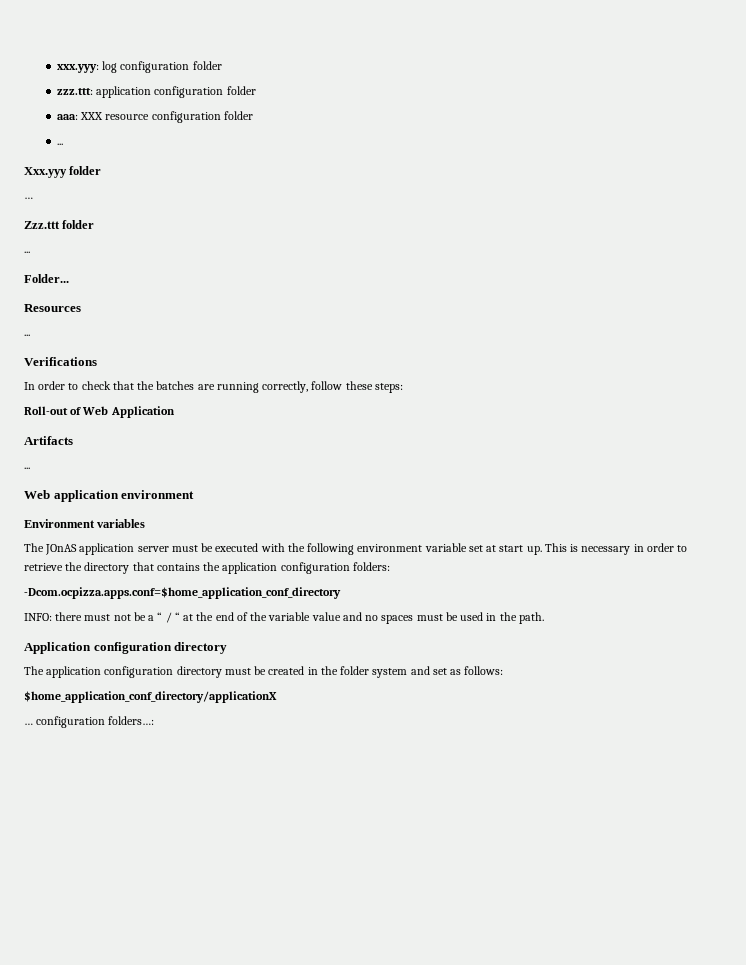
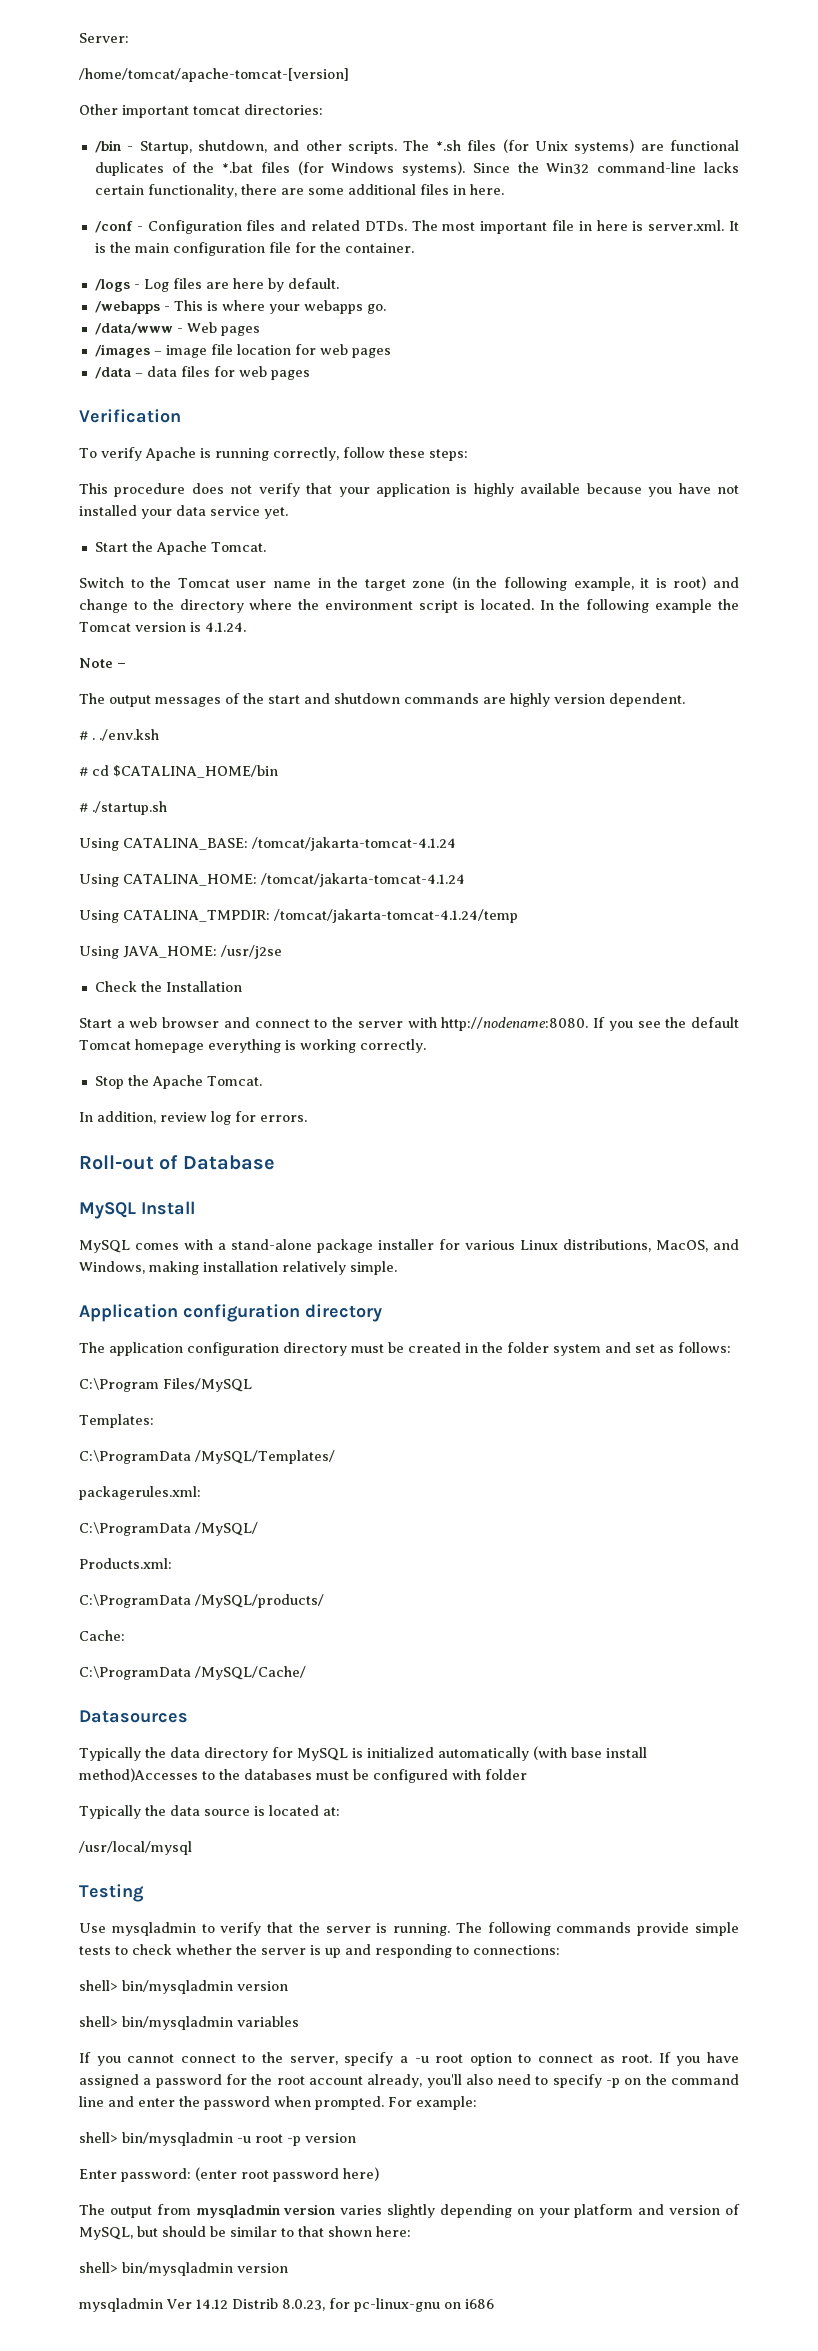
- xxx.yyy: log configuration folder
- zzz.ttt: application configuration folder
- aaa: XXX resource configuration folder
- ...
- Xxx.yyy folder
- …
- Zzz.ttt folder
- ...
- Folder...
- Resources
- ...
- Verifications
- In order to check that the batches are running correctly, follow these steps:
+ Server:
+ /home/tomcat/apache-tomcat-[version]
+ Other important tomcat directories:
+ /bin - Startup, shutdown, and other scripts. The *.sh files (for Unix systems) are functional duplicates of the *.bat files (for Windows systems). Since the Win32 command-line lacks certain functionality, there are some additional files in here.
+ /conf - Configuration files and related DTDs. The most important file in here is server.xml. It is the main configuration file for the container.
+ /logs - Log files are here by default.
+ /webapps - This is where your webapps go.
+ /data/www - Web pages
+ /images – image file location for web pages
+ /data – data files for web pages
+ Verification
+ To verify Apache is running correctly, follow these steps:
- Roll-out of Web Application
- Artifacts
- ...
- Web application environment
- Environment variables
- The JOnAS application server must be executed with the following environment variable set at start up. This is necessary in order to retrieve the directory that contains the application configuration folders:
- -Dcom.ocpizza.apps.conf=$home_application_conf_directory
- INFO: there must not be a “ / “ at the end of the variable value and no spaces must be used in the path.
+ This procedure does not verify that your application is highly available because you have not installed your data service yet.
+ Start the Apache Tomcat.
+ Switch to the Tomcat user name in the target zone (in the following example, it is root) and change to the directory where the environment script is located. In the following example the Tomcat version is 4.1.24.
+ Note –
+ The output messages of the start and shutdown commands are highly version dependent.
+ # . ./env.ksh
+ # cd $CATALINA_HOME/bin
+ # ./startup.sh
+ Using CATALINA_BASE: /tomcat/jakarta-tomcat-4.1.24
+ Using CATALINA_HOME: /tomcat/jakarta-tomcat-4.1.24
+ Using CATALINA_TMPDIR: /tomcat/jakarta-tomcat-4.1.24/temp
+ Using JAVA_HOME: /usr/j2se
+ Check the Installation
+ Start a web browser and connect to the server with http://nodename:8080. If you see the default Tomcat homepage everything is working correctly.
+ Stop the Apache Tomcat.
+ In addition, review log for errors.
+ Roll-out of Database
+ MySQL Install
+ MySQL comes with a stand-alone package installer for various Linux distributions, MacOS, and Windows, making installation relatively simple.
- $home_application_conf_directory/applicationX
- … configuration folders…:
+ C:\Program Files/MySQL
+ Templates:
+ C:\ProgramData /MySQL/Templates/
+ packagerules.xml:
+ C:\ProgramData /MySQL/
+ Products.xml:
+ C:\ProgramData /MySQL/products/
+ Cache:
+ C:\ProgramData /MySQL/Cache/
+ Datasources
+ Typically the data directory for MySQL is initialized automatically (with base install method)Accesses to the databases must be configured with folder
+ Typically the data source is located at:
+ /usr/local/mysql
+ Testing
+ Use mysqladmin to verify that the server is running. The following commands provide simple tests to check whether the server is up and responding to connections:
+ shell> bin/mysqladmin version
+ shell> bin/mysqladmin variables
+ If you cannot connect to the server, specify a -u root option to connect as root. If you have assigned a password for the root account already, you'll also need to specify -p on the command line and enter the password when prompted. For example:
+ shell> bin/mysqladmin -u root -p version
+ Enter password: (enter root password here)
+ The output from mysqladmin version varies slightly depending on your platform and version of MySQL, but should be similar to that shown here:
+ shell> bin/mysqladmin version
+ mysqladmin Ver 14.12 Distrib 8.0.23, for pc-linux-gnu on i686

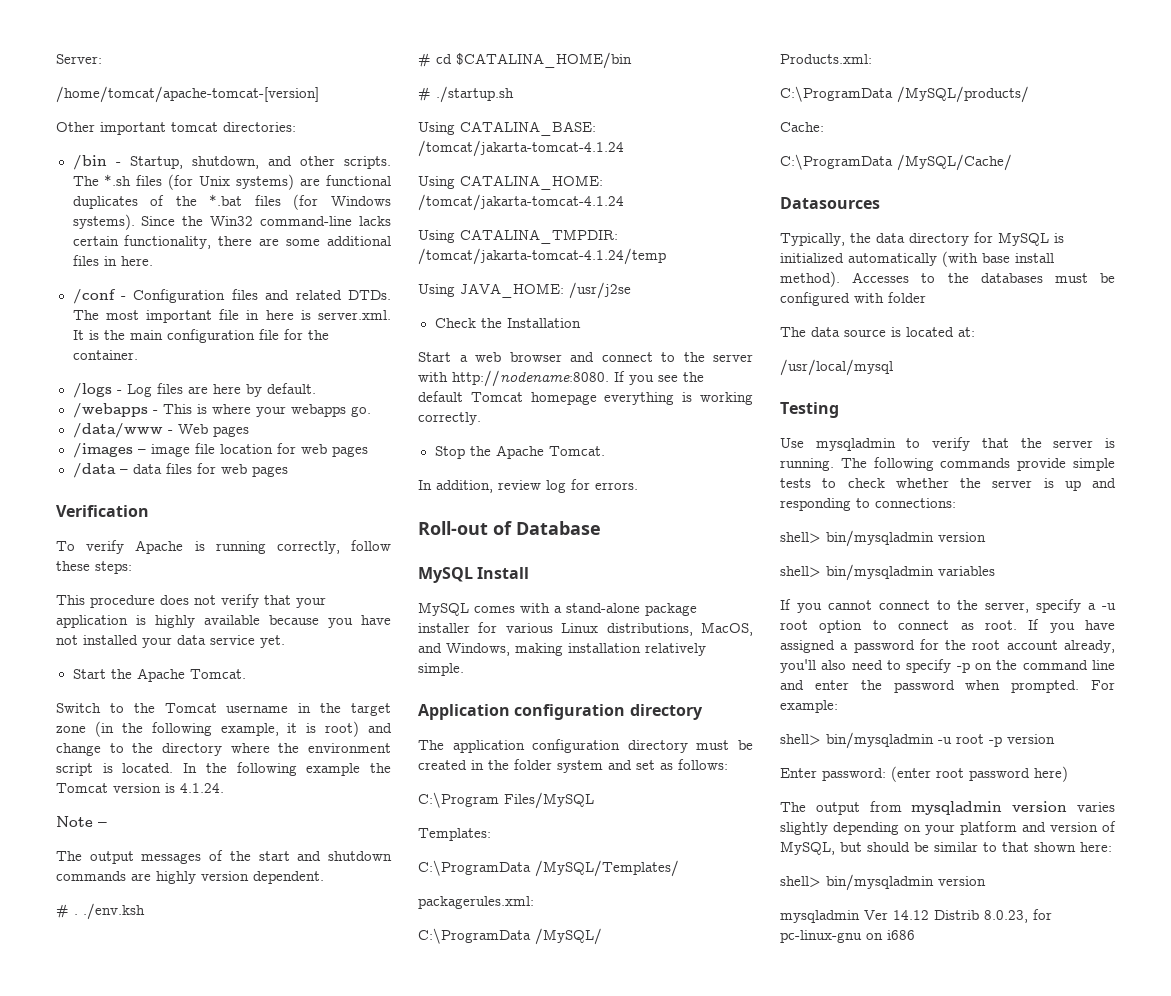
- Switch to the Tomcat user name in the target zone (in the following example, it is root) and change to the directory where the environment script is located.
+ Switch to the Tomcat username in the target zone (in the following example, it is root) and change to the directory where the environment script is located.
- Typically the data directory for MySQL is initialized automatically (with base install method)Accesses to the databases must be configured with folder
+ Typically, the data directory for MySQL is initialized automatically (with base install method). Accesses to the databases must be configured with folder
- Typically the data source is located at:
+ The data source is located at:

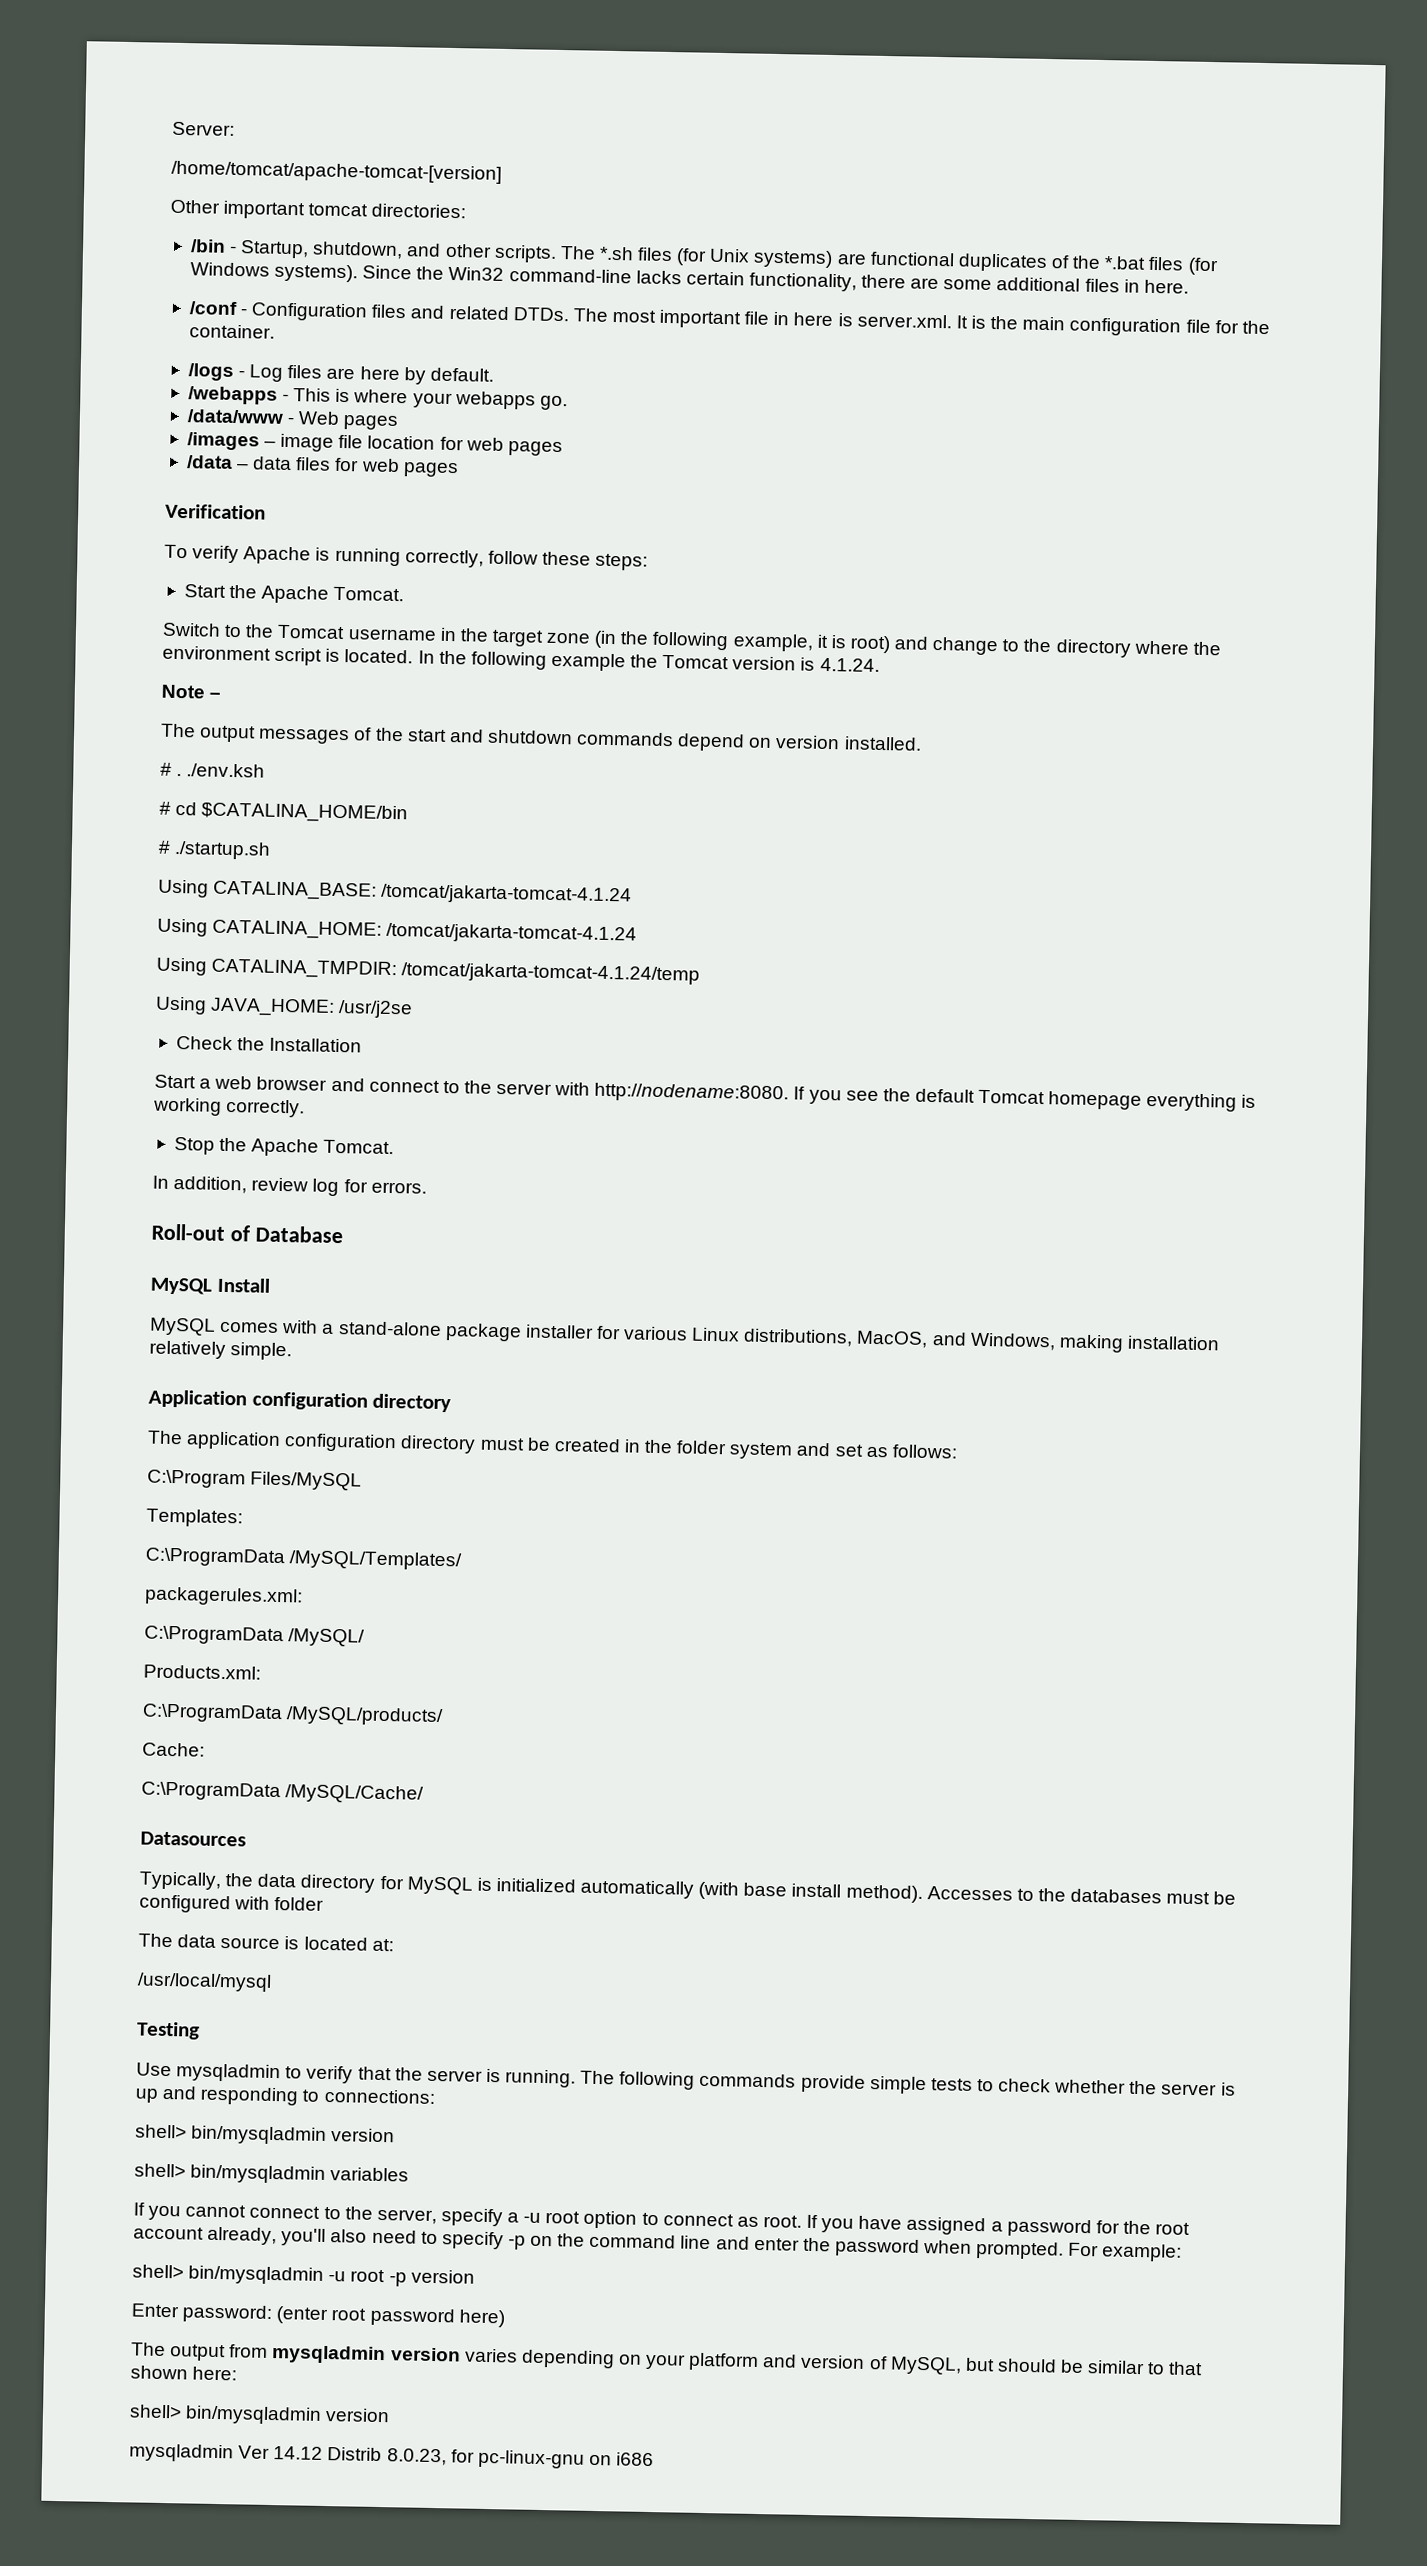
- This procedure does not verify that your application is highly available because you have not installed your data service yet.
- The output messages of the start and shutdown commands are highly version dependent.
+ The output messages of the start and shutdown commands depend on version installed.
- The output from mysqladmin version varies slightly depending on your platform and version of MySQL, but should be similar to that shown here:
+ The output from mysqladmin version varies depending on your platform and version of MySQL, but should be similar to that shown here:

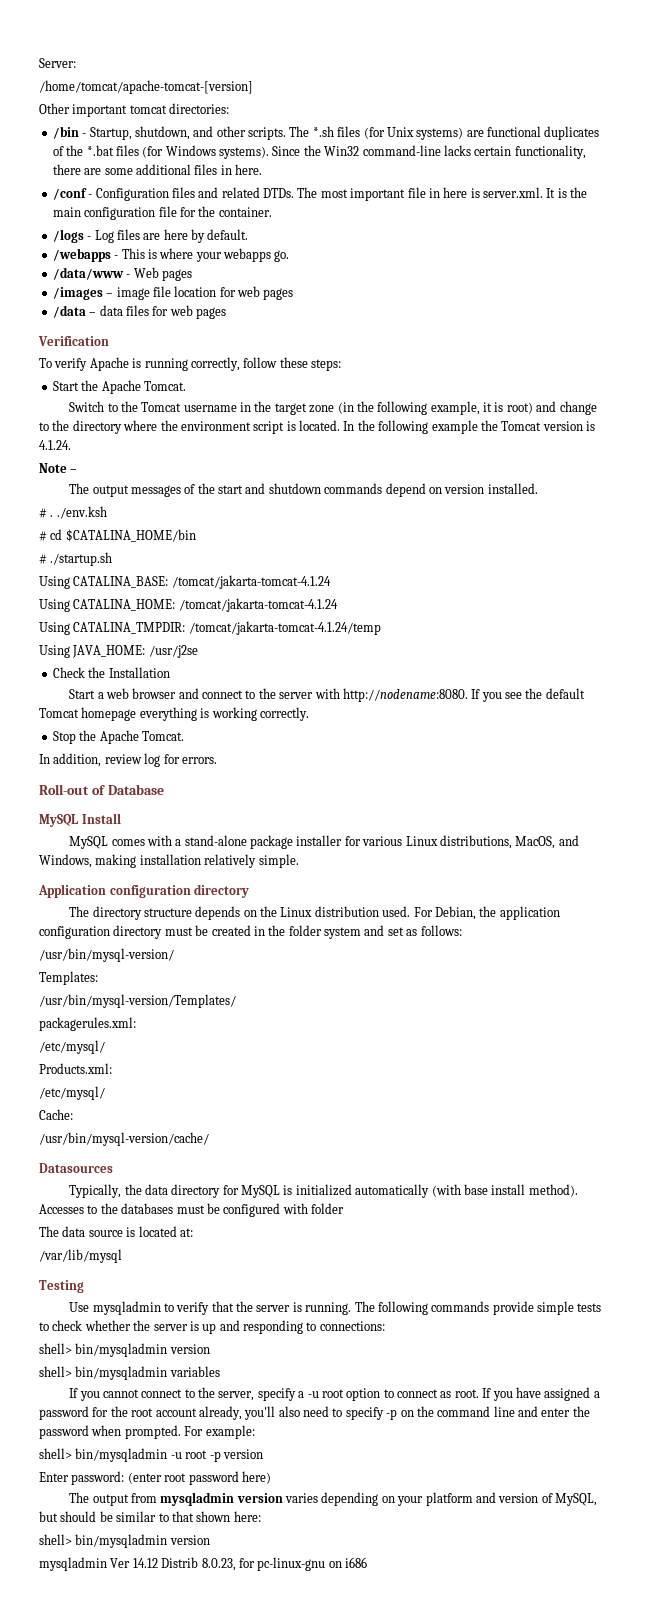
- The application configuration directory must be created in the folder system and set as follows:
+ The directory structure depends on the Linux distribution used. For Debian, the application configuration directory must be created in the folder system and set as follows:
- C:\Program Files/MySQL
+ /usr/bin/mysql-version/
- C:\ProgramData /MySQL/Templates/
+ /usr/bin/mysql-version/Templates/
  packagerules.xml:
- C:\ProgramData /MySQL/
+ /etc/mysql/
  Products.xml:
- C:\ProgramData /MySQL/products/
+ /etc/mysql/
- C:\ProgramData /MySQL/Cache/
+ /usr/bin/mysql-version/cache/
- /usr/local/mysql
+ /var/lib/mysql

